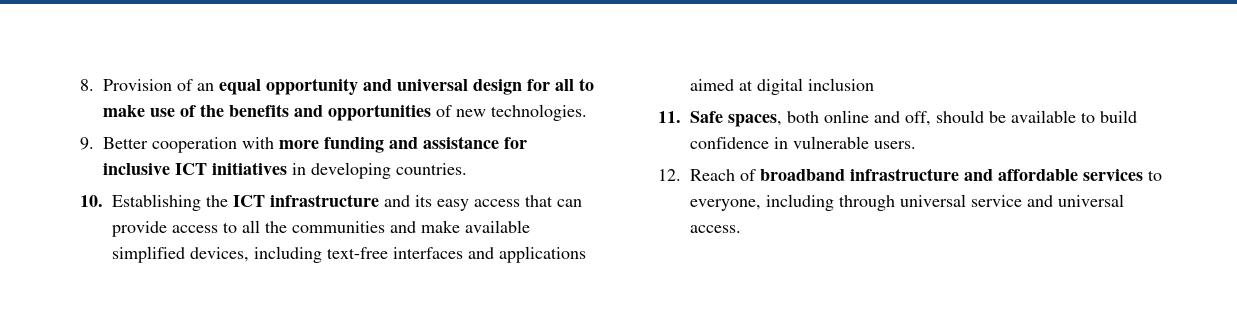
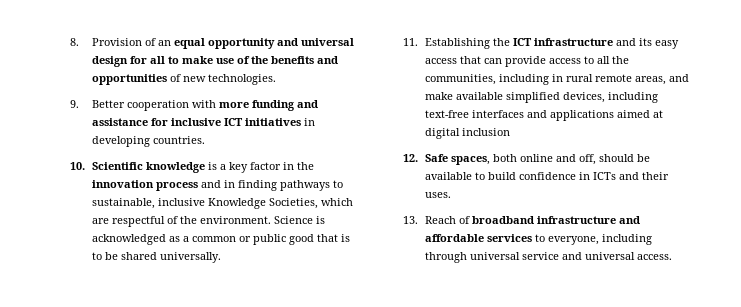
- 10. Establishing the ICT infrastructure and its easy access that can provide access to all the communities and make available simplified devices, including text-free interfaces and applications aimed at digital inclusion
+ 10. Scientific knowledge is a key factor in the innovation process and in finding pathways to sustainable, inclusive Knowledge Societies, which are respectful of the environment. Science is acknowledged as a common or public good that is to be shared universally.
+ 11. Establishing the ICT infrastructure and its easy access that can provide access to all the communities, including in rural remote areas, and make available simplified devices, including text-free interfaces and applications aimed at digital inclusion
- 11. Safe spaces, both online and off, should be available to build confidence in vulnerable users.
- 12. Reach of broadband infrastructure and affordable services to everyone, including through universal service and universal access.
+ 12. Safe spaces, both online and off, should be available to build confidence in ICTs and their uses.
+ 13. Reach of broadband infrastructure and affordable services to everyone, including through universal service and universal access.

